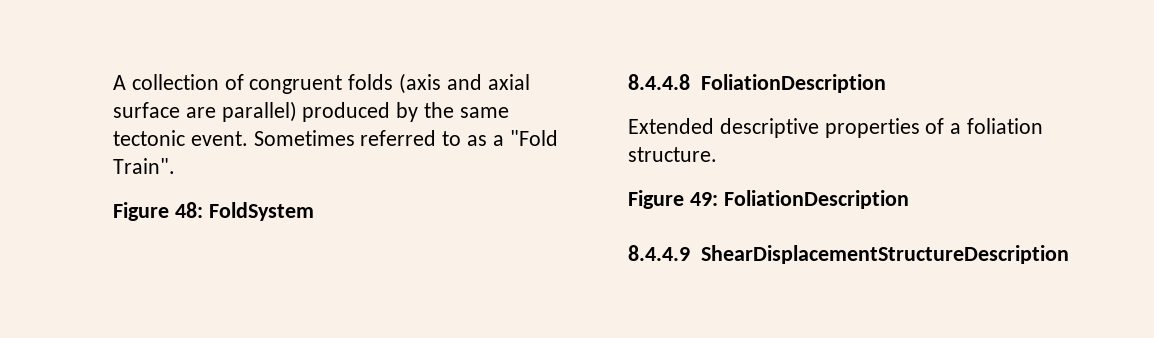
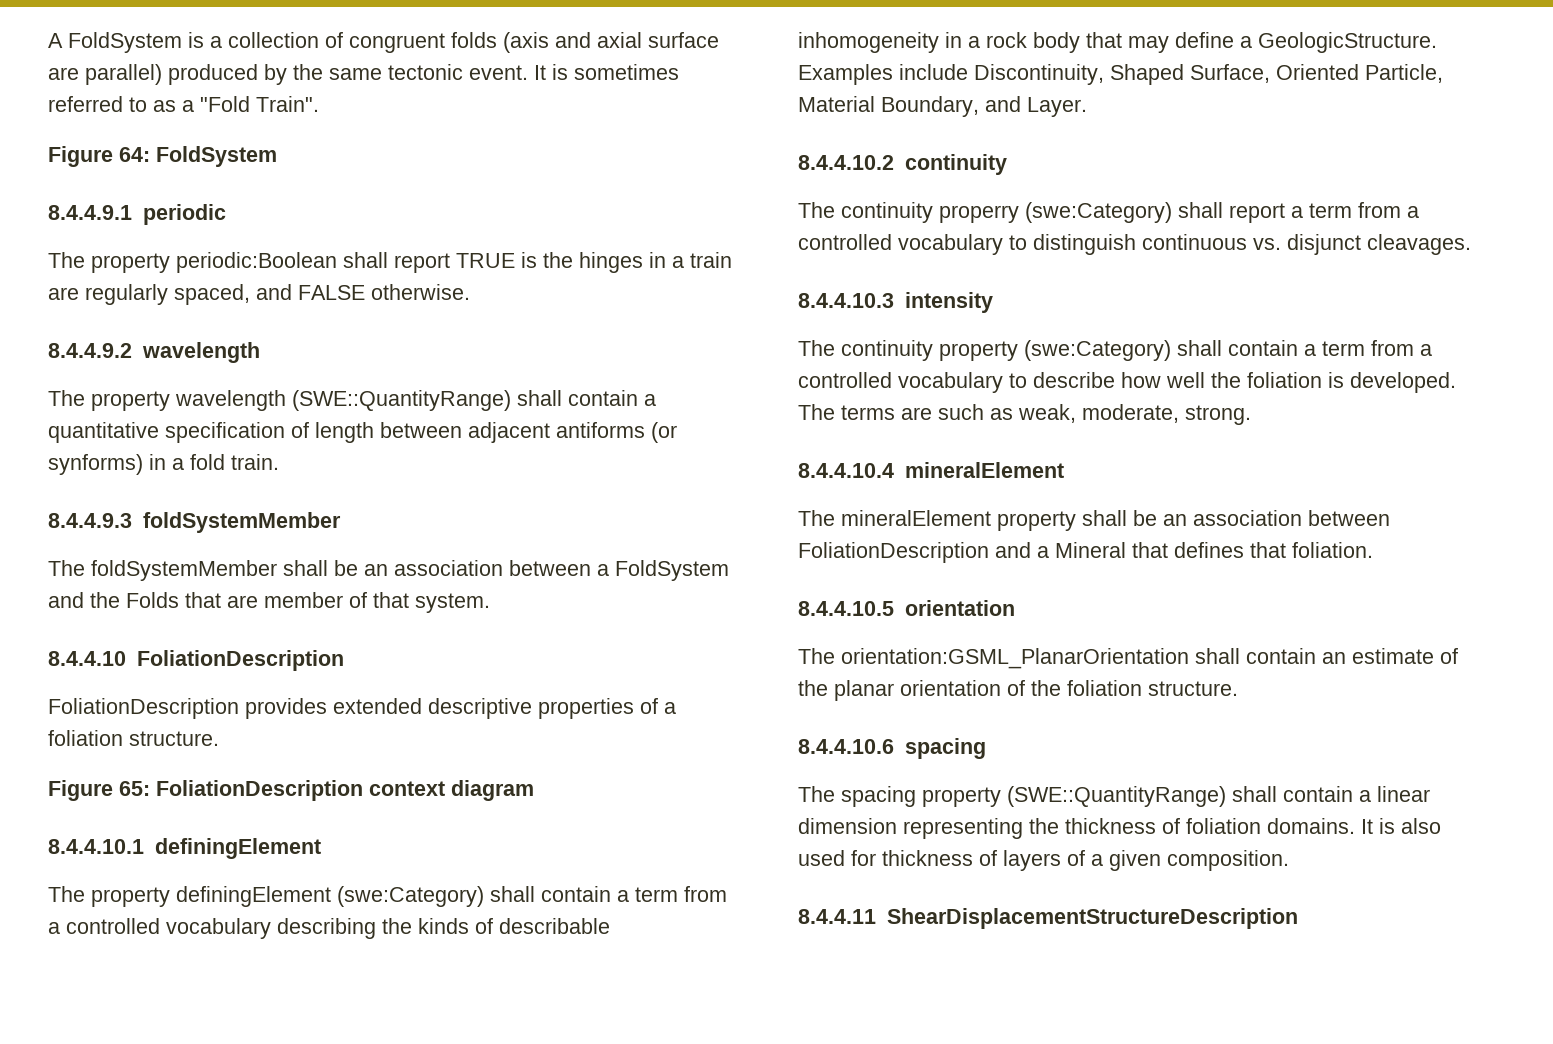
- A collection of congruent folds (axis and axial surface are parallel) produced by the same tectonic event.
+ A FoldSystem is a collection of congruent folds (axis and axial surface are parallel) produced by the same tectonic event.
- Sometimes referred to as a "Fold Train".
+ It is sometimes referred to as a "Fold Train".
- Figure 48: FoldSystem
+ Figure 64: FoldSystem
- 8.4.4.8 FoliationDescription
- Extended descriptive properties of a foliation structure.
+ 8.4.4.9.1 periodic
+ The property periodic:Boolean shall report TRUE is the hinges in a train are regularly spaced, and FALSE otherwise.
+ 8.4.4.9.2 wavelength
+ The property wavelength (SWE::QuantityRange) shall contain a quantitative specification of length between adjacent antiforms (or synforms) in a fold train.
+ 8.4.4.9.3 foldSystemMember
+ The foldSystemMember shall be an association between a FoldSystem and the Folds that are member of that system.
+ 8.4.4.10 FoliationDescription
+ FoliationDescription provides extended descriptive properties of a foliation structure.
- Figure 49: FoliationDescription
- 8.4.4.9 ShearDisplacementStructureDescription
+ Figure 65: FoliationDescription context diagram
+ 8.4.4.10.1 definingElement
+ The property definingElement (swe:Category) shall contain a term from a controlled vocabulary describing the kinds of describable inhomogeneity in a rock body that may define a GeologicStructure. Examples include Discontinuity, Shaped Surface, Oriented Particle, Material Boundary, and Layer.
+ 8.4.4.10.2 continuity
+ The continuity properry (swe:Category) shall report a term from a controlled vocabulary to distinguish continuous vs. disjunct cleavages.
+ 8.4.4.10.3 intensity
+ The continuity property (swe:Category) shall contain a term from a controlled vocabulary to describe how well the foliation is developed. The terms are such as weak, moderate, strong.
+ 8.4.4.10.4 mineralElement
+ The mineralElement property shall be an association between FoliationDescription and a Mineral that defines that foliation.
+ 8.4.4.10.5 orientation
+ The orientation:GSML_PlanarOrientation shall contain an estimate of the planar orientation of the foliation structure.
+ 8.4.4.10.6 spacing
+ The spacing property (SWE::QuantityRange) shall contain a linear dimension representing the thickness of foliation domains. It is also used for thickness of layers of a given composition.
+ 8.4.4.11 ShearDisplacementStructureDescription

